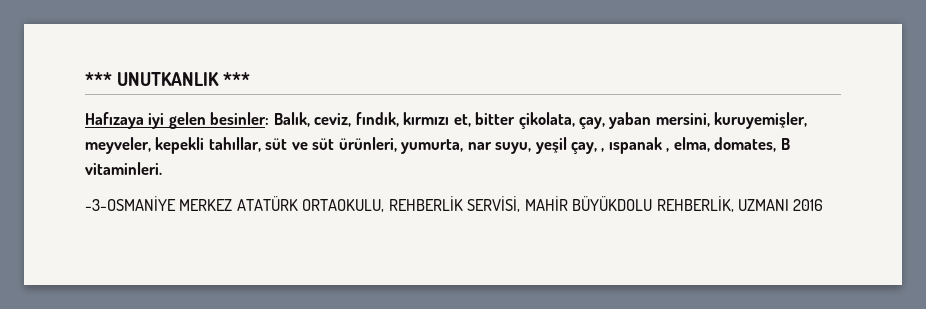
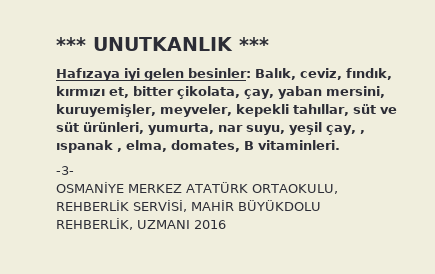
- -3-OSMANİYE MERKEZ ATATÜRK ORTAOKULU, REHBERLİK SERVİSİ, MAHİR BÜYÜKDOLU REHBERLİK, UZMANI 2016
+ -3-
+ OSMANİYE MERKEZ ATATÜRK ORTAOKULU, REHBERLİK SERVİSİ, MAHİR BÜYÜKDOLU REHBERLİK, UZMANI 2016

